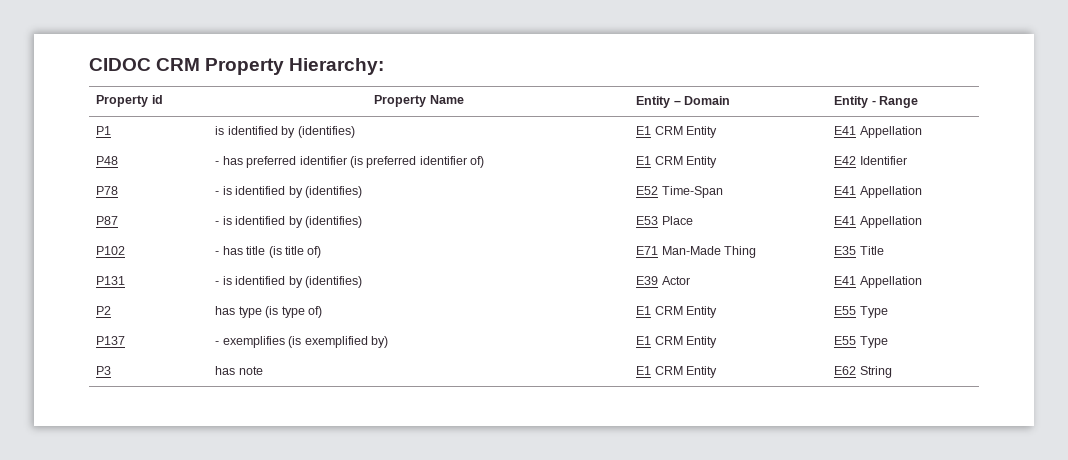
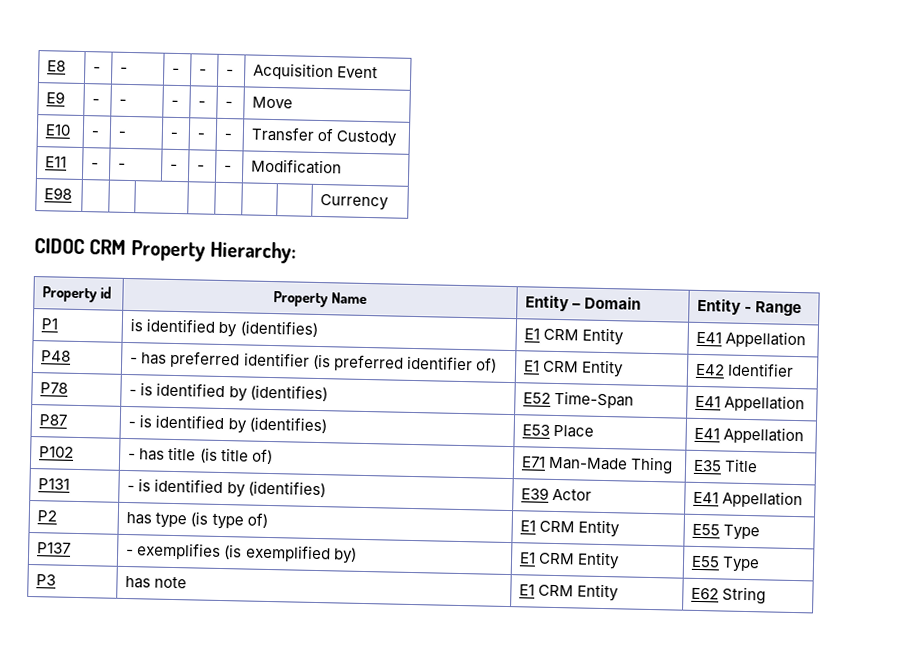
+ E8 | - | - | - | - | - | Acquisition Event
+ E9 | - | - | - | - | - | Move
+ E10 | - | - | - | - | - | Transfer of Custody
+ E11 | - | - | - | - | - | Modification
+ E98 | | | | | | | | Currency

